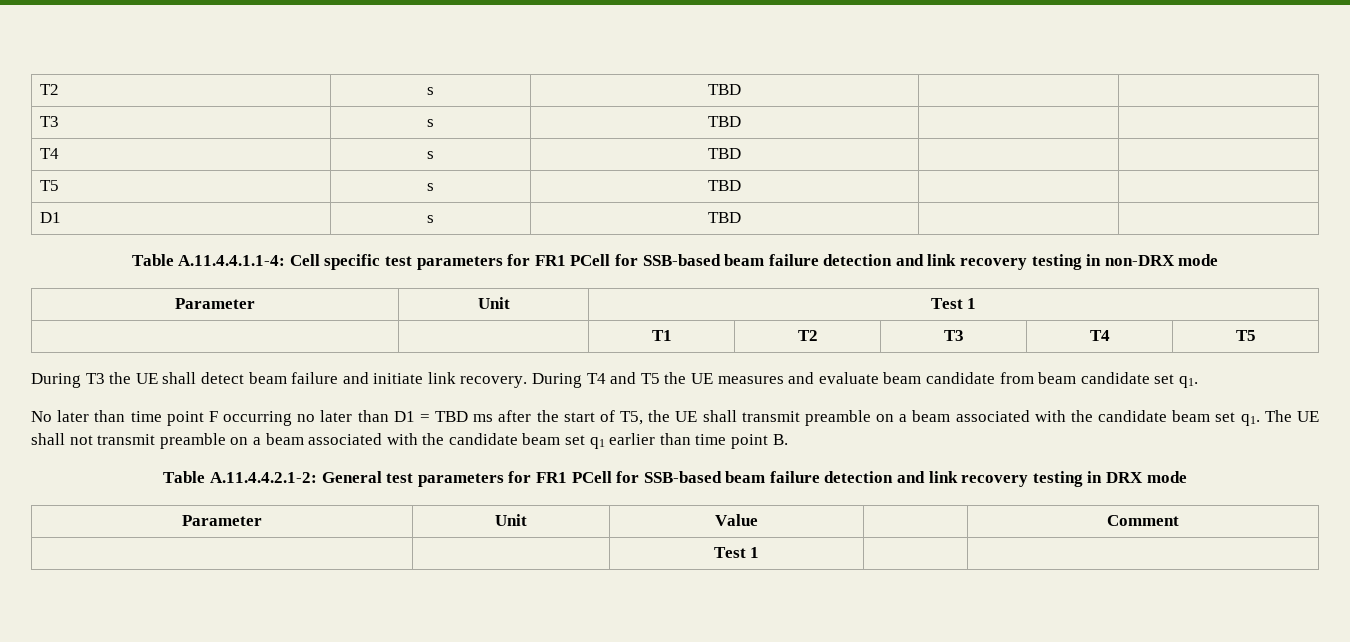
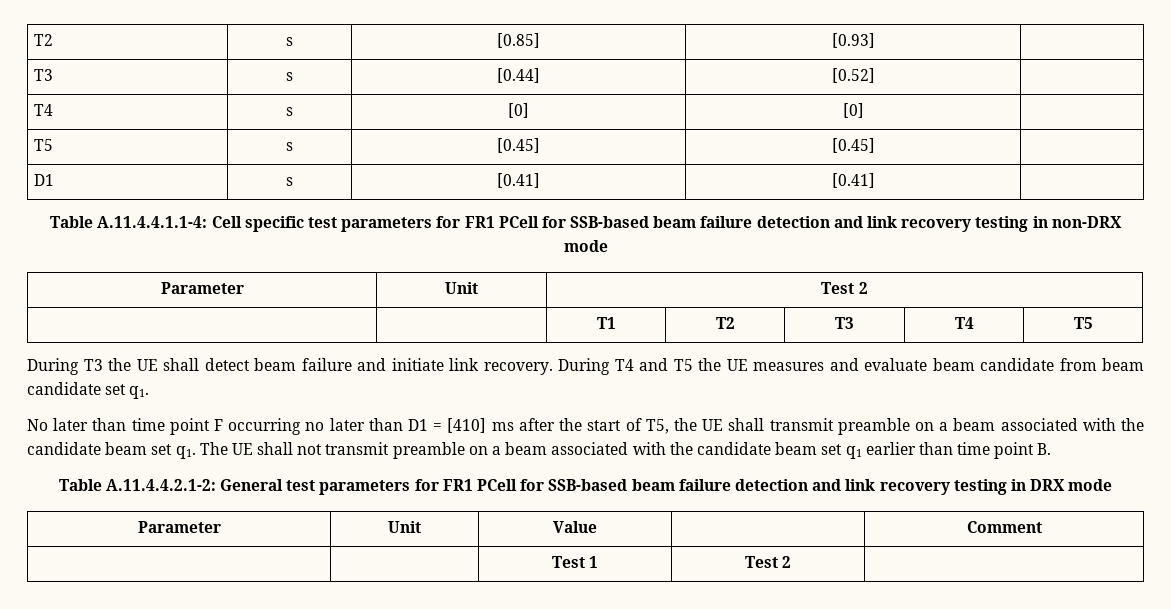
- T2 | s | TBD | |
+ T2 | s | [0.85] | [0.93] |
- T3 | s | TBD | |
+ T3 | s | [0.44] | [0.52] |
- T4 | s | TBD | |
+ T4 | s | [0] | [0] |
- T5 | s | TBD | |
+ T5 | s | [0.45] | [0.45] |
- D1 | s | TBD | |
+ D1 | s | [0.41] | [0.41] |
- Parameter | Unit | Test 1
+ Parameter | Unit | Test 2
- No later than time point F occurring no later than D1 = TBD ms after the start of T5, the UE shall transmit preamble on a beam associated with the candidate beam set q1.
+ No later than time point F occurring no later than D1 = [410] ms after the start of T5, the UE shall transmit preamble on a beam associated with the candidate beam set q1.
- | | Test 1 | |
+ | | Test 1 | Test 2 |

